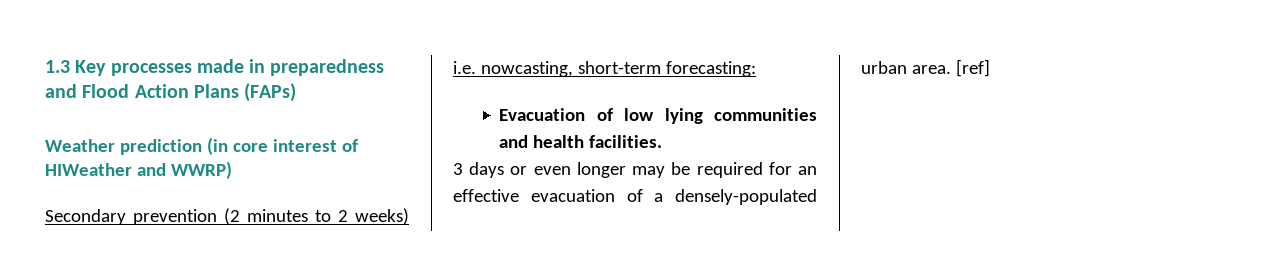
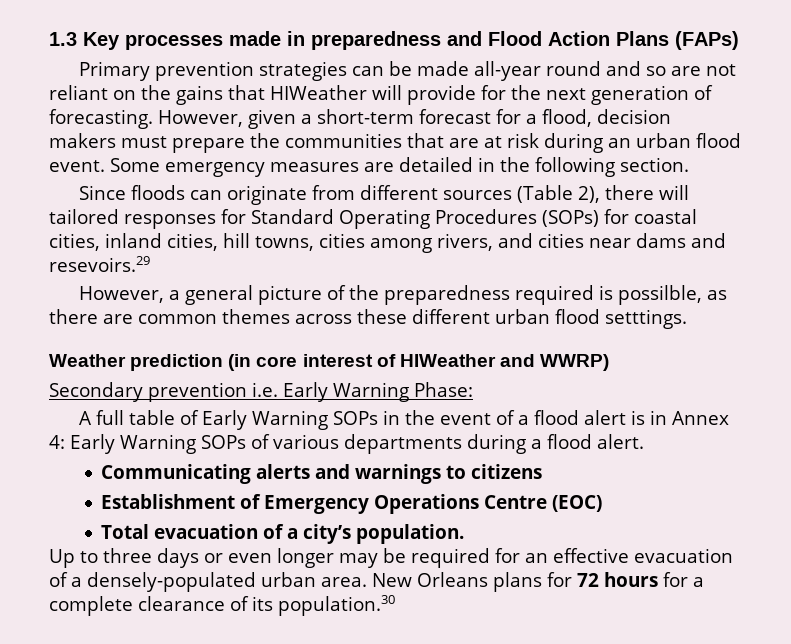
+ Primary prevention strategies can be made all-year round and so are not reliant on the gains that HIWeather will provide for the next generation of forecasting. However, given a short-term forecast for a flood, decision makers must prepare the communities that are at risk during an urban flood event. Some emergency measures are detailed in the following section.
+ Since floods can originate from different sources (Table 2), there will tailored responses for Standard Operating Procedures (SOPs) for coastal cities, inland cities, hill towns, cities among rivers, and cities near dams and resevoirs.29
+ However, a general picture of the preparedness required is possilble, as there are common themes across these different urban flood setttings.
- Secondary prevention (2 minutes to 2 weeks) i.e. nowcasting, short-term forecasting:
- Evacuation of low lying communities and health facilities.
- 3 days or even longer may be required for an effective evacuation of a densely-populated urban area.
+ Secondary prevention i.e. Early Warning Phase:
+ A full table of Early Warning SOPs in the event of a flood alert is in Annex 4: Early Warning SOPs of various departments during a flood alert.
+ Communicating alerts and warnings to citizens
+ Establishment of Emergency Operations Centre (EOC)
+ Total evacuation of a city’s population.
+ Up to three days or even longer may be required for an effective evacuation of a densely-populated urban area.
- [ref]
+ New Orleans plans for 72 hours for a complete clearance of its population.30

